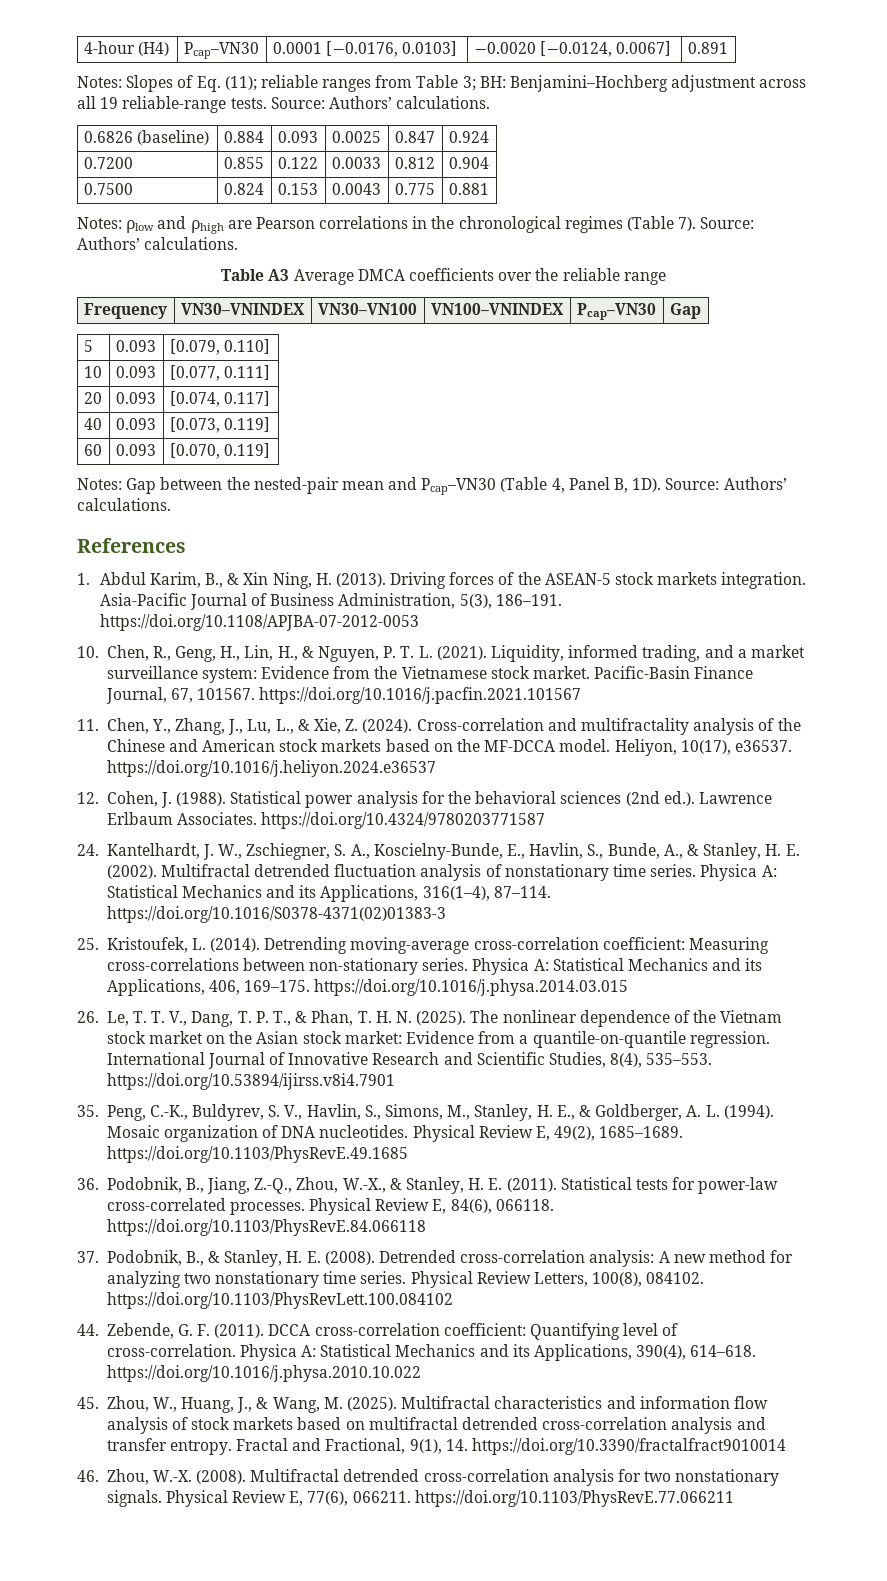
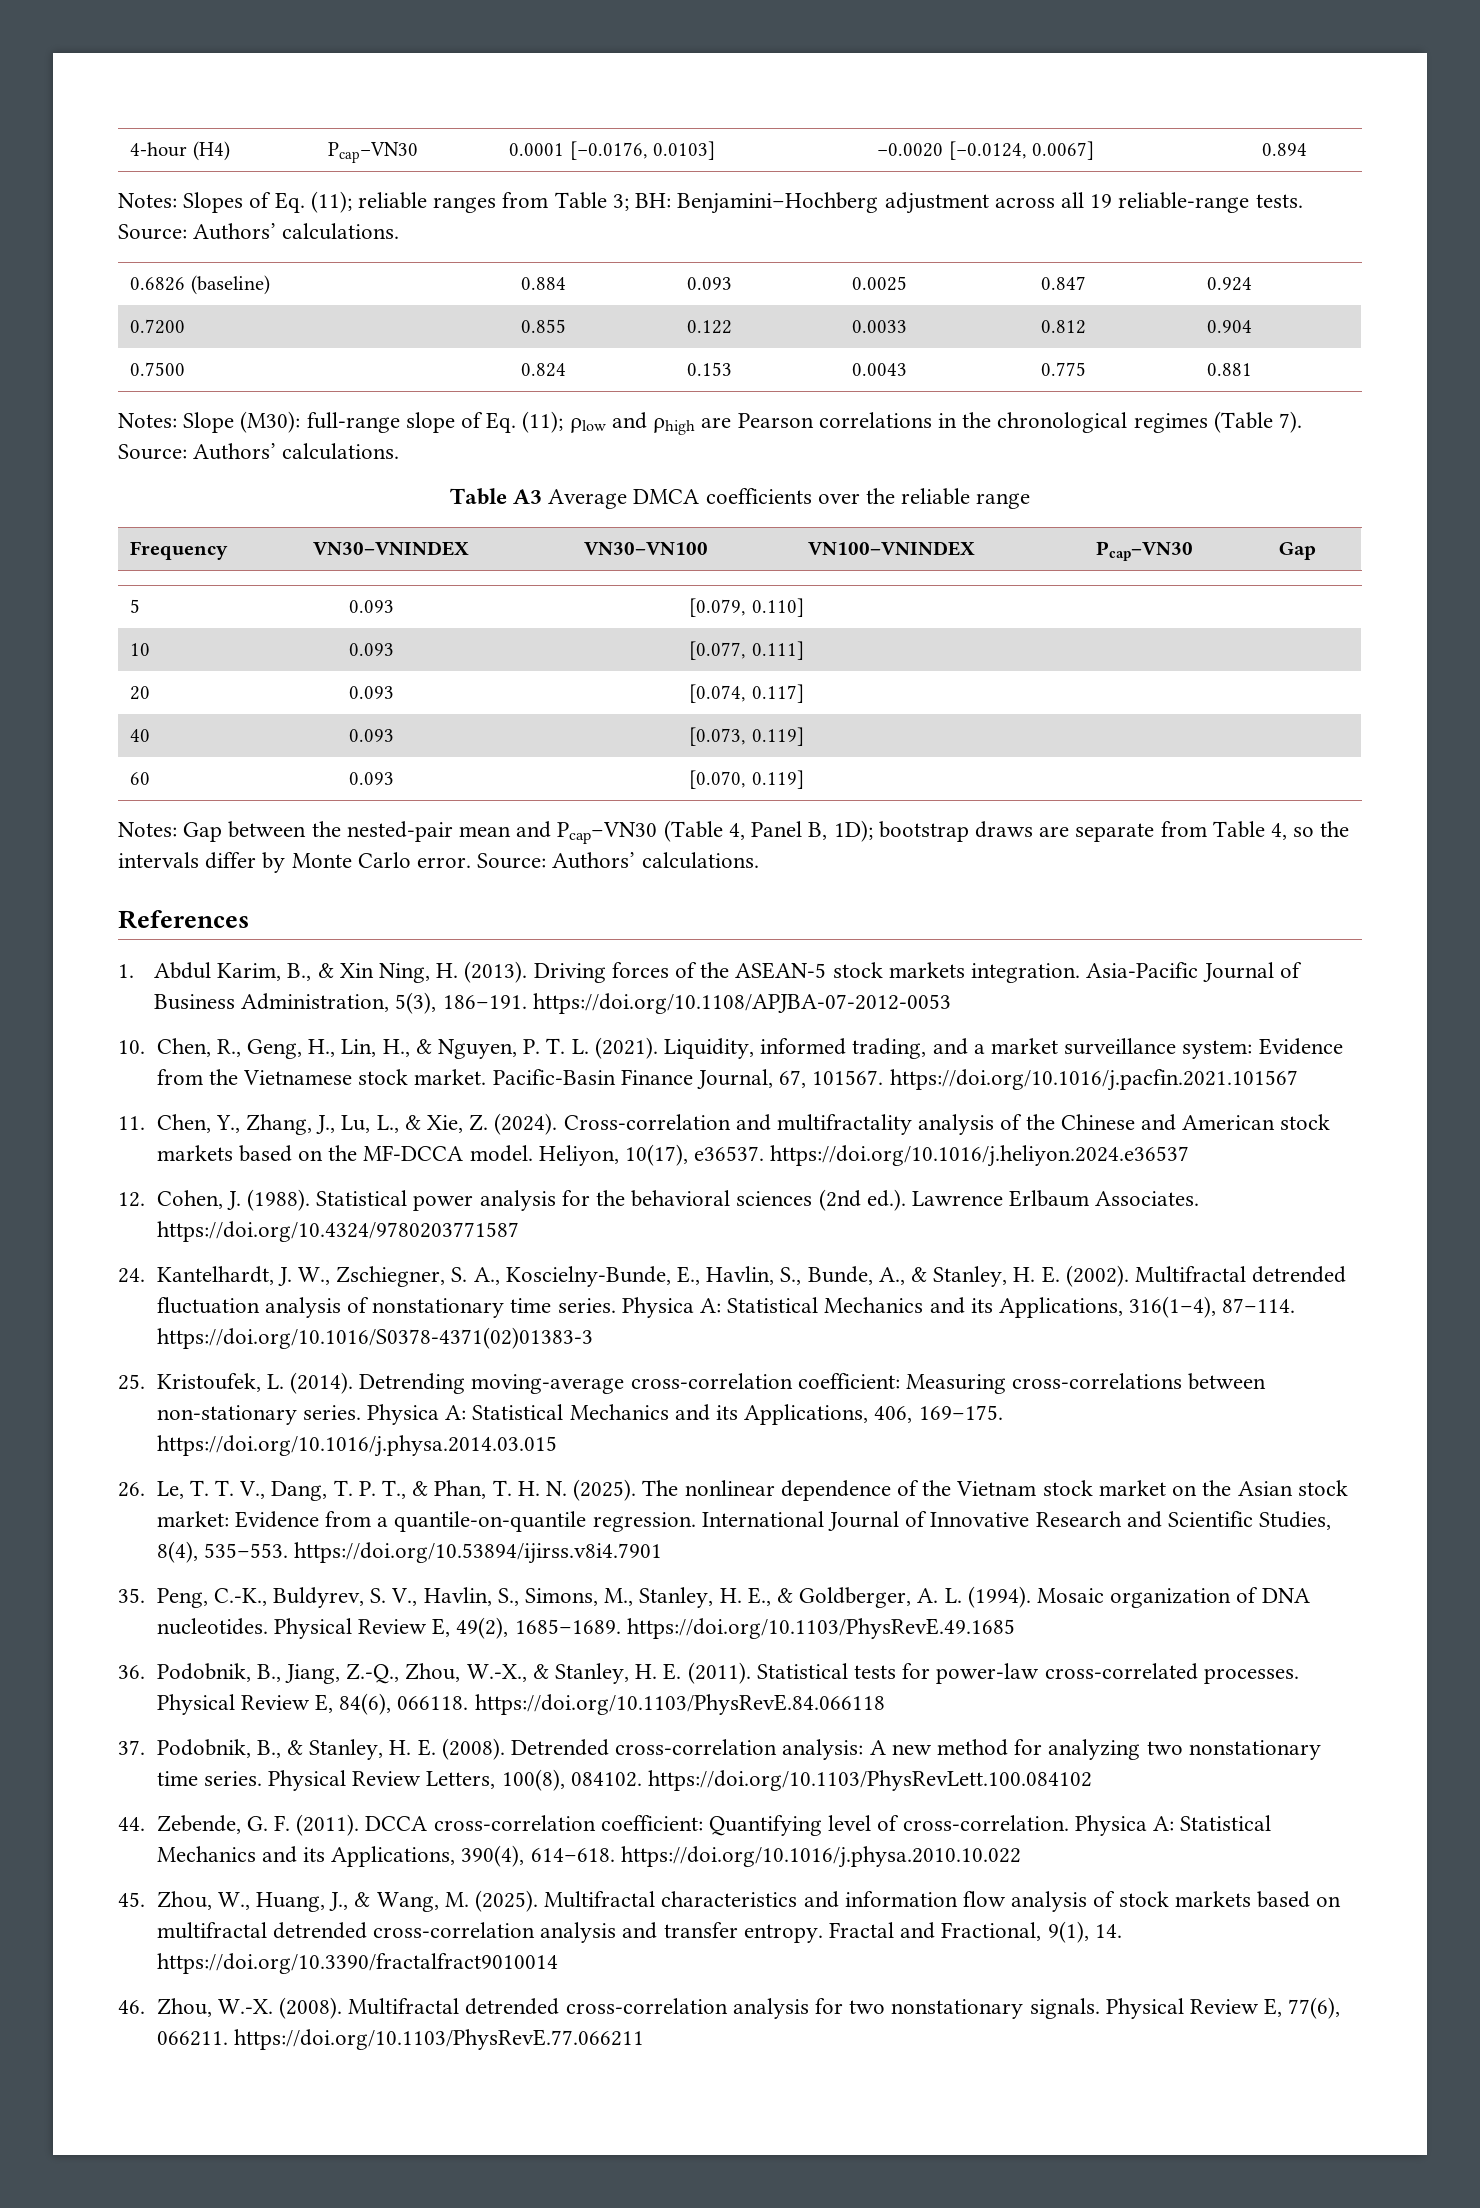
- 4-hour (H4) | Pcap–VN30 | 0.0001 [−0.0176, 0.0103] | −0.0020 [−0.0124, 0.0067] | 0.891
+ 4-hour (H4) | Pcap–VN30 | 0.0001 [−0.0176, 0.0103] | −0.0020 [−0.0124, 0.0067] | 0.894
- Notes: ρlow and ρhigh are Pearson correlations in the chronological regimes (Table 7).
+ Notes: Slope (M30): full-range slope of Eq. (11); ρlow and ρhigh are Pearson correlations in the chronological regimes (Table 7).
- Notes: Gap between the nested-pair mean and Pcap–VN30 (Table 4, Panel B, 1D).
+ Notes: Gap between the nested-pair mean and Pcap–VN30 (Table 4, Panel B, 1D); bootstrap draws are separate from Table 4, so the intervals differ by Monte Carlo error.

